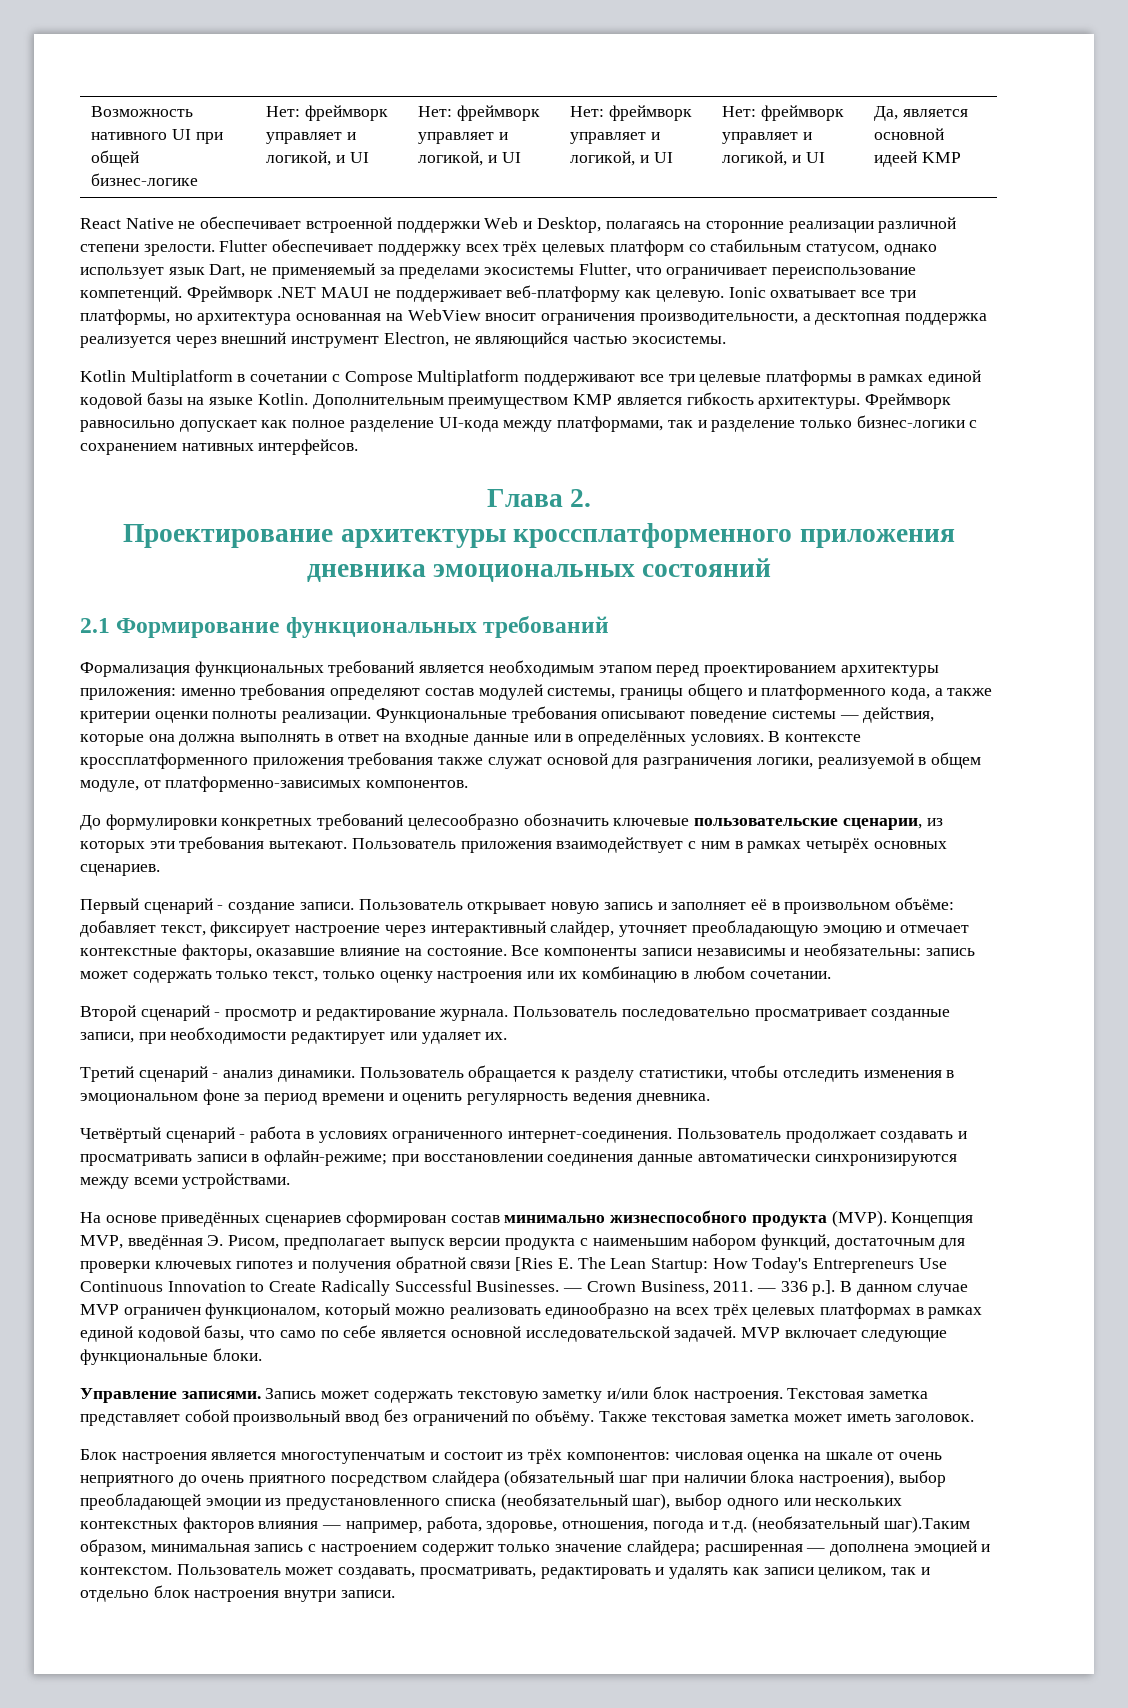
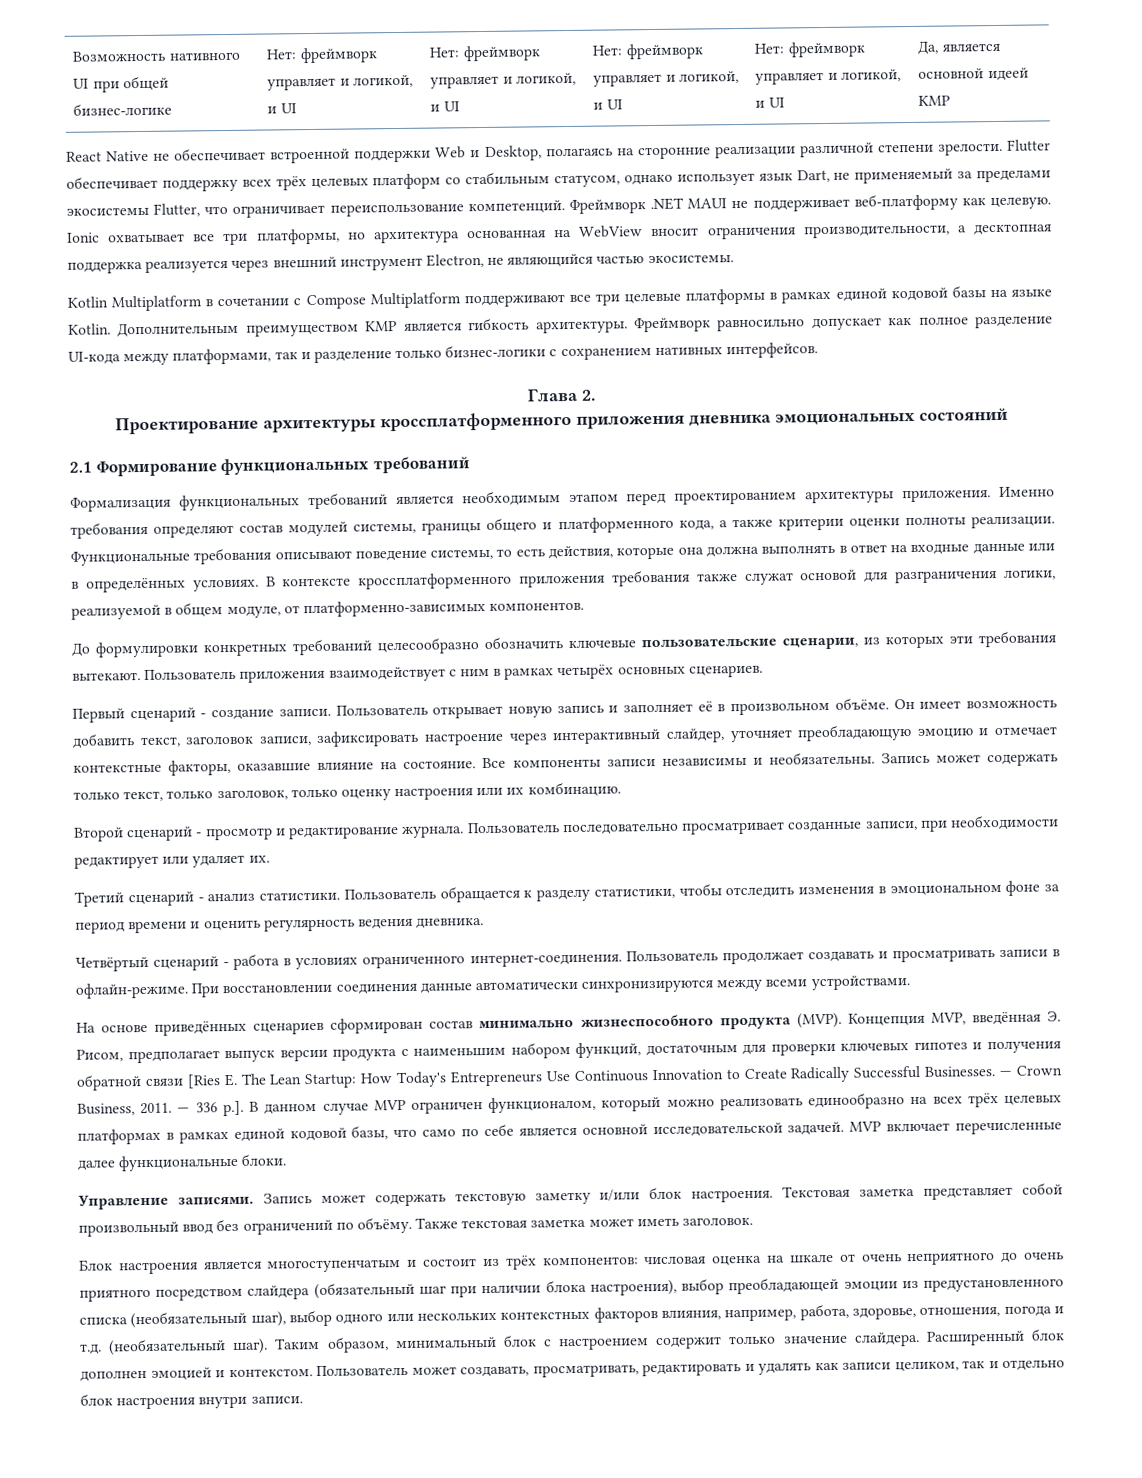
- Формализация функциональных требований является необходимым этапом перед проектированием архитектуры приложения: именно требования определяют состав модулей системы, границы общего и платформенного кода, а также критерии оценки полноты реализации.
+ Формализация функциональных требований является необходимым этапом перед проектированием архитектуры приложения. Именно требования определяют состав модулей системы, границы общего и платформенного кода, а также критерии оценки полноты реализации.
- Функциональные требования описывают поведение системы — действия, которые она должна выполнять в ответ на входные данные или в определённых условиях.
+ Функциональные требования описывают поведение системы, то есть действия, которые она должна выполнять в ответ на входные данные или в определённых условиях.
- Пользователь открывает новую запись и заполняет её в произвольном объёме: добавляет текст, фиксирует настроение через интерактивный слайдер, уточняет преобладающую эмоцию и отмечает контекстные факторы, оказавшие влияние на состояние.
+ Пользователь открывает новую запись и заполняет её в произвольном объёме. Он имеет возможность добавить текст, заголовок записи, зафиксировать настроение через интерактивный слайдер, уточняет преобладающую эмоцию и отмечает контекстные факторы, оказавшие влияние на состояние.
- Все компоненты записи независимы и необязательны: запись может содержать только текст, только оценку настроения или их комбинацию в любом сочетании.
+ Все компоненты записи независимы и необязательны. Запись может содержать только текст, только заголовок, только оценку настроения или их комбинацию.
- Третий сценарий - анализ динамики.
+ Третий сценарий - анализ статистики.
- Пользователь продолжает создавать и просматривать записи в офлайн-режиме; при восстановлении соединения данные автоматически синхронизируются между всеми устройствами.
+ Пользователь продолжает создавать и просматривать записи в офлайн-режиме. При восстановлении соединения данные автоматически синхронизируются между всеми устройствами.
- MVP включает следующие функциональные блоки.
+ MVP включает перечисленные далее функциональные блоки.
- Блок настроения является многоступенчатым и состоит из трёх компонентов: числовая оценка на шкале от очень неприятного до очень приятного посредством слайдера (обязательный шаг при наличии блока настроения), выбор преобладающей эмоции из предустановленного списка (необязательный шаг), выбор одного или нескольких контекстных факторов влияния — например, работа, здоровье, отношения, погода и т.д. (необязательный шаг).Таким образом, минимальная запись с настроением содержит только значение слайдера; расширенная — дополнена эмоцией и контекстом.
+ Блок настроения является многоступенчатым и состоит из трёх компонентов: числовая оценка на шкале от очень неприятного до очень приятного посредством слайдера (обязательный шаг при наличии блока настроения), выбор преобладающей эмоции из предустановленного списка (необязательный шаг), выбор одного или нескольких контекстных факторов влияния, например, работа, здоровье, отношения, погода и т.д. (необязательный шаг). Таким образом, минимальный блок с настроением содержит только значение слайдера. Расширенный блок дополнен эмоцией и контекстом.

